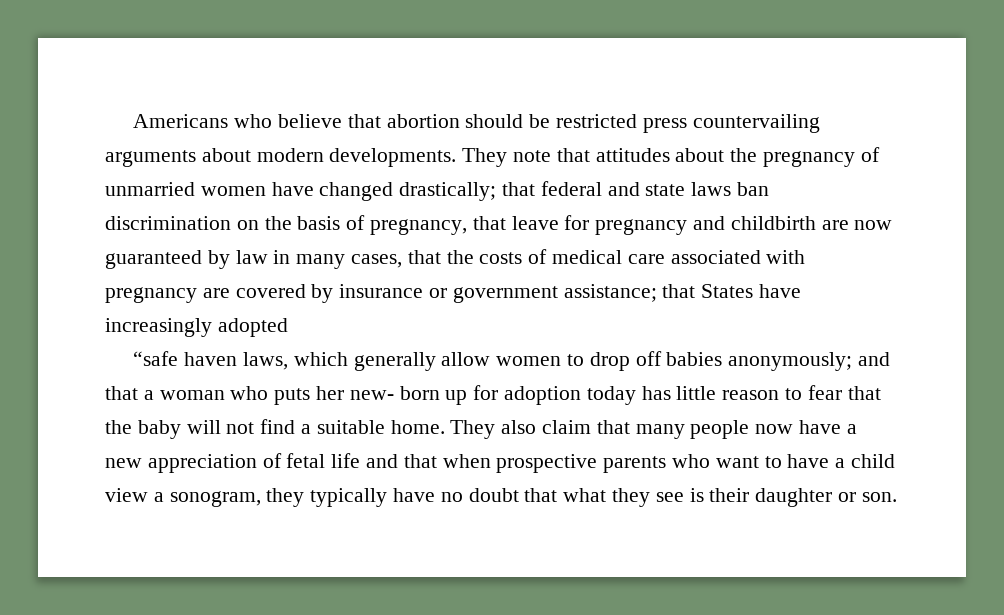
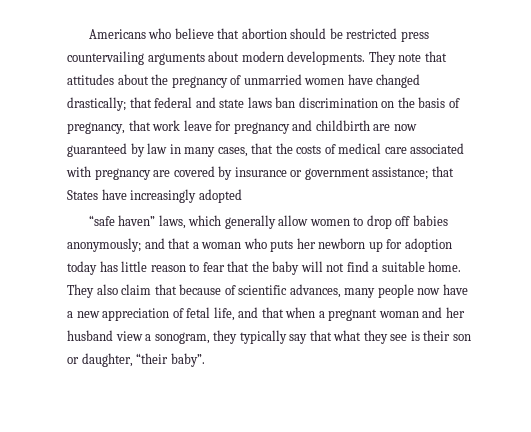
- They note that attitudes about the pregnancy of unmarried women have changed drastically; that federal and state laws ban discrimination on the basis of pregnancy, that leave for pregnancy and childbirth are now guaranteed by law in many cases, that the costs of medical care associated with pregnancy are covered by insurance or government assistance; that States have increasingly adopted
+ They note that attitudes about the pregnancy of unmarried women have changed drastically; that federal and state laws ban discrimination on the basis of pregnancy, that work leave for pregnancy and childbirth are now guaranteed by law in many cases, that the costs of medical care associated with pregnancy are covered by insurance or government assistance; that States have increasingly adopted
- “safe haven laws, which generally allow women to drop off babies anonymously; and that a woman who puts her new- born up for adoption today has little reason to fear that the baby will not find a suitable home.
+ “safe haven” laws, which generally allow women to drop off babies anonymously; and that a woman who puts her newborn up for adoption today has little reason to fear that the baby will not find a suitable home.
- They also claim that many people now have a new appreciation of fetal life and that when prospective parents who want to have a child view a sonogram, they typically have no doubt that what they see is their daughter or son.
+ They also claim that because of scientific advances, many people now have a new appreciation of fetal life, and that when a pregnant woman and her husband view a sonogram, they typically say that what they see is their son or daughter, “their baby”.

